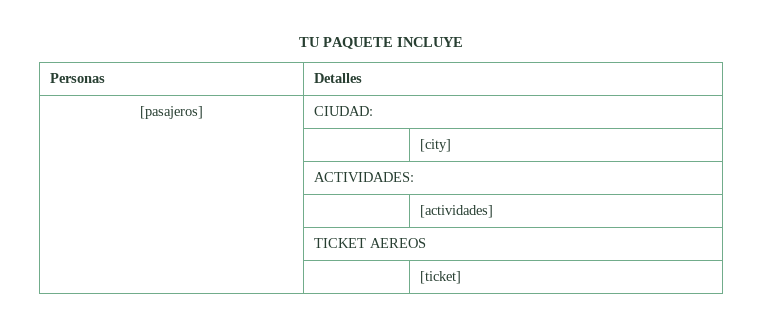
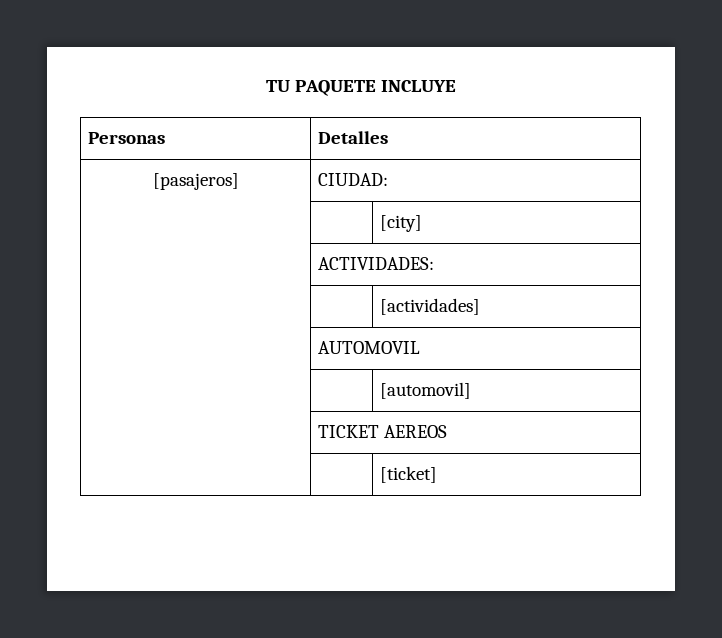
+ | AUTOMOVIL
+ | | [automovil]

